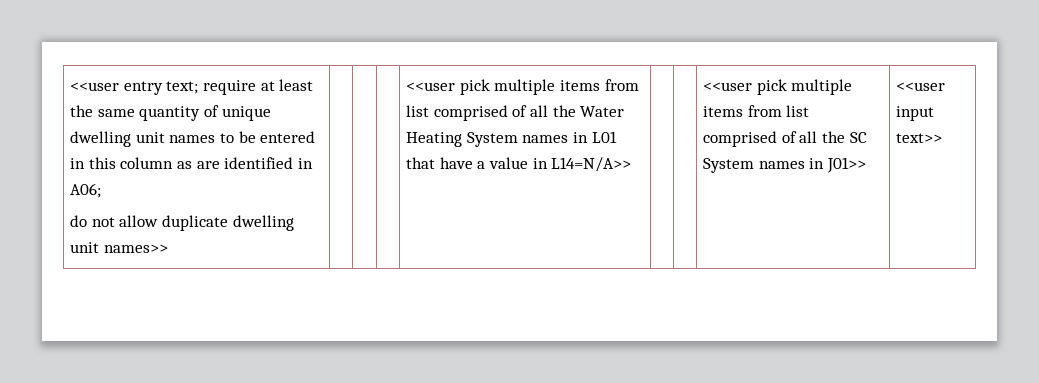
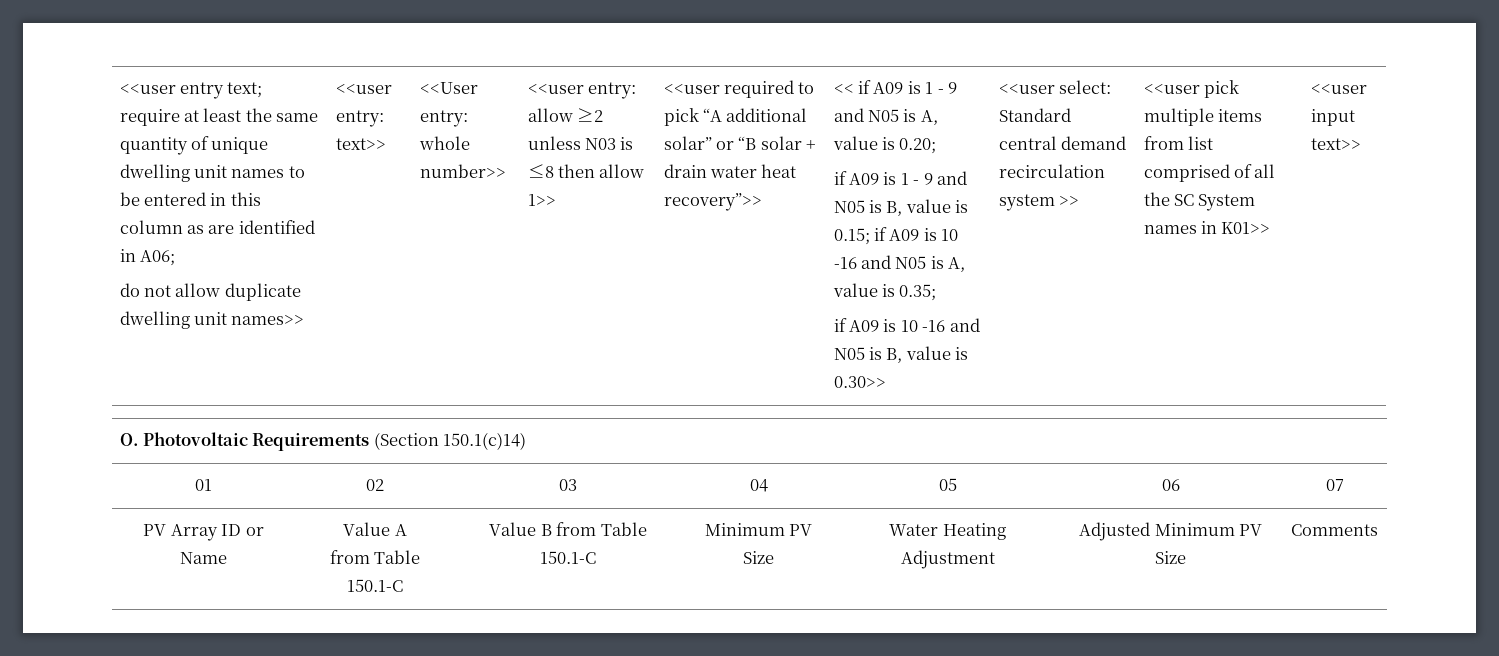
- <<user pick multiple items from list comprised of all the Water Heating System names in L01 that have a value in L14=N/A>>
+ <<user entry: text>> | <<User entry: whole number>> | <<user entry: allow ≥2 unless N03 is ≤8 then allow 1>> | <<user required to pick “A additional solar” or “B solar + drain water heat recovery”>> | << if A09 is 1 - 9 and N05 is A, value is 0.20;
+ if A09 is 1 - 9 and N05 is B, value is 0.15; if A09 is 10 -16 and N05 is A, value is 0.35;
+ if A09 is 10 -16 and N05 is B, value is 0.30>> | <<user select: Standard central demand recirculation system >>
- <<user pick multiple items from list comprised of all the SC System names in J01>>
+ <<user pick multiple items from list comprised of all the SC System names in K01>>
+ O. Photovoltaic Requirements (Section 150.1(c)14)
+ 01 | 02 | 03 | 04 | 05 | 06 | 07
+ PV Array ID or Name | Value A
+ from Table 150.1-C | Value B from Table 150.1-C | Minimum PV Size | Water Heating Adjustment | Adjusted Minimum PV Size | Comments

